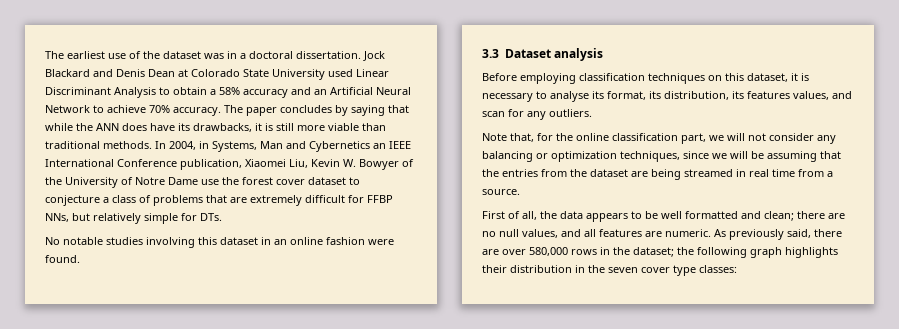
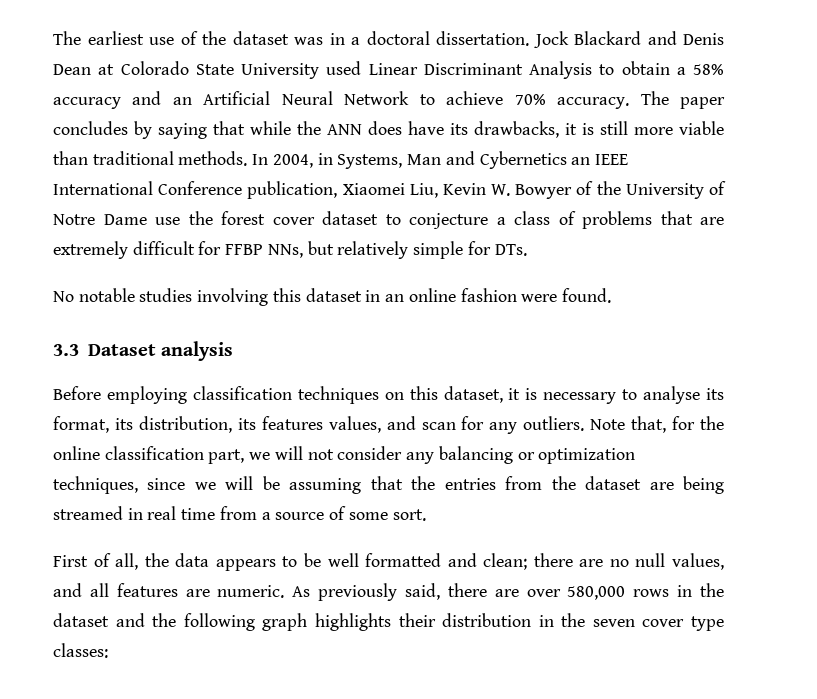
- Before employing classification techniques on this dataset, it is necessary to analyse its format, its distribution, its features values, and scan for any outliers.
- Note that, for the online classification part, we will not consider any balancing or optimization techniques, since we will be assuming that the entries from the dataset are being streamed in real time from a source.
+ Before employing classification techniques on this dataset, it is necessary to analyse its format, its distribution, its features values, and scan for any outliers. Note that, for the online classification part, we will not consider any balancing or optimization techniques, since we will be assuming that the entries from the dataset are being streamed in real time from a source of some sort.
- As previously said, there are over 580,000 rows in the dataset; the following graph highlights their distribution in the seven cover type classes:
+ As previously said, there are over 580,000 rows in the dataset and the following graph highlights their distribution in the seven cover type classes:

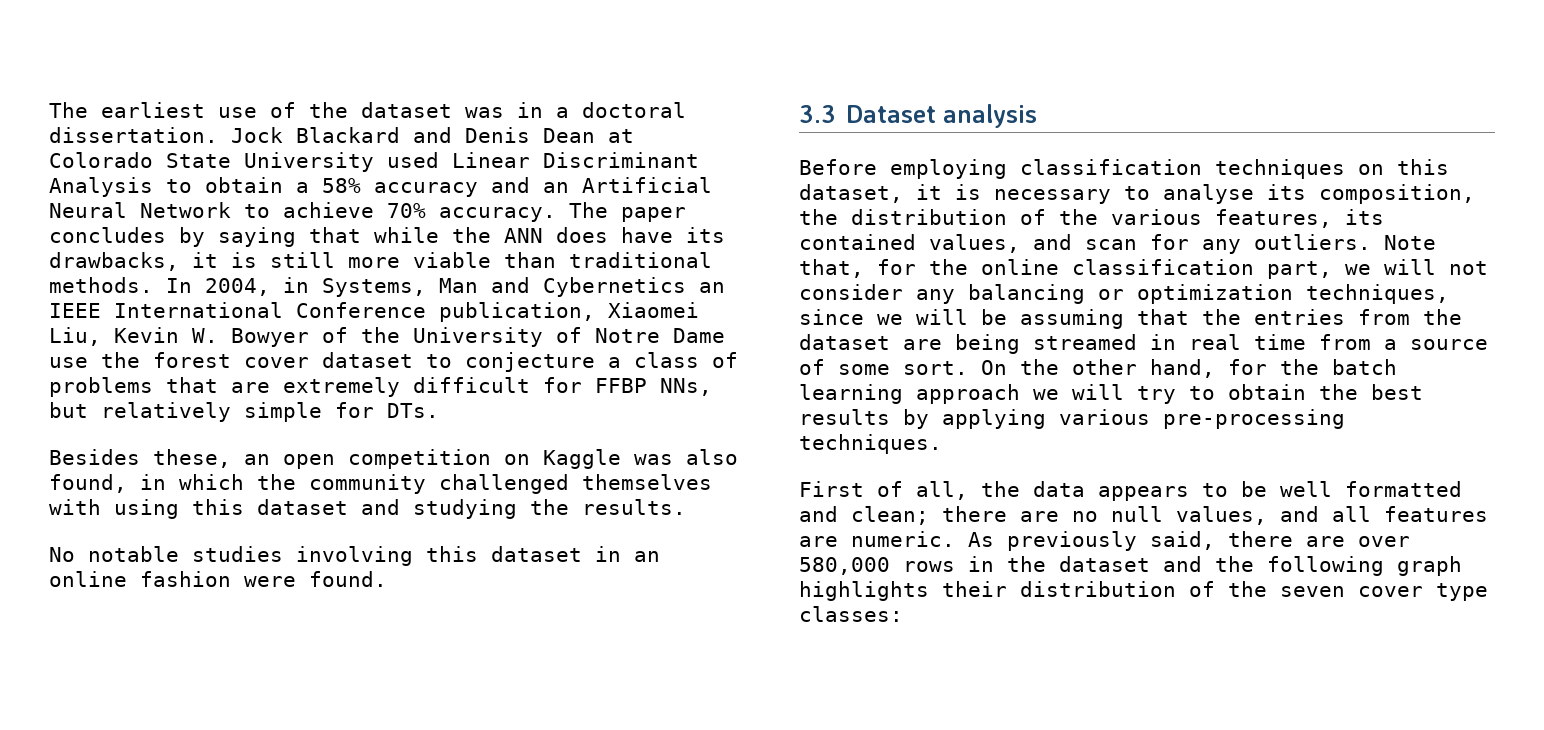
+ Besides these, an open competition on Kaggle was also found, in which the community challenged themselves with using this dataset and studying the results.
- Before employing classification techniques on this dataset, it is necessary to analyse its format, its distribution, its features values, and scan for any outliers.
+ Before employing classification techniques on this dataset, it is necessary to analyse its composition, the distribution of the various features, its contained values, and scan for any outliers.
+ On the other hand, for the batch learning approach we will try to obtain the best results by applying various pre-processing techniques.
- As previously said, there are over 580,000 rows in the dataset and the following graph highlights their distribution in the seven cover type classes:
+ As previously said, there are over 580,000 rows in the dataset and the following graph highlights their distribution of the seven cover type classes:

